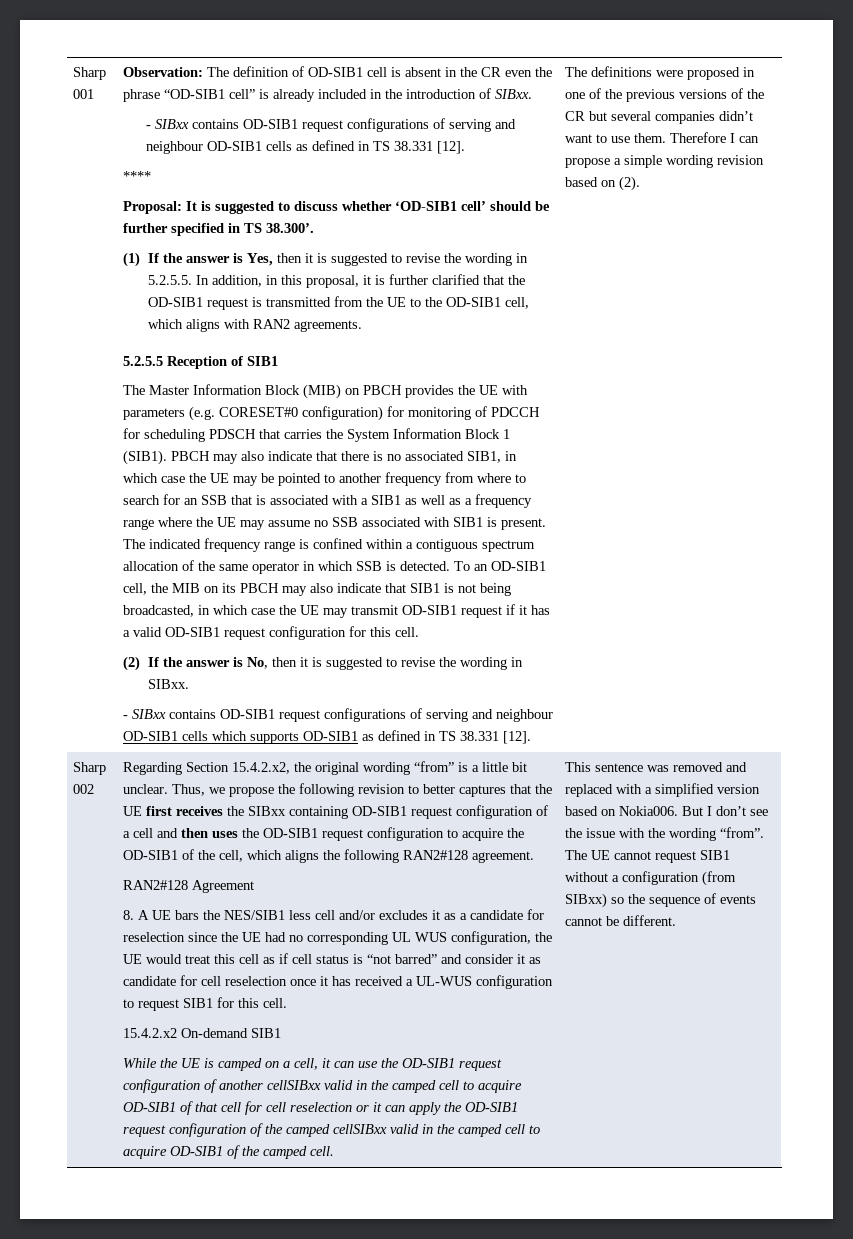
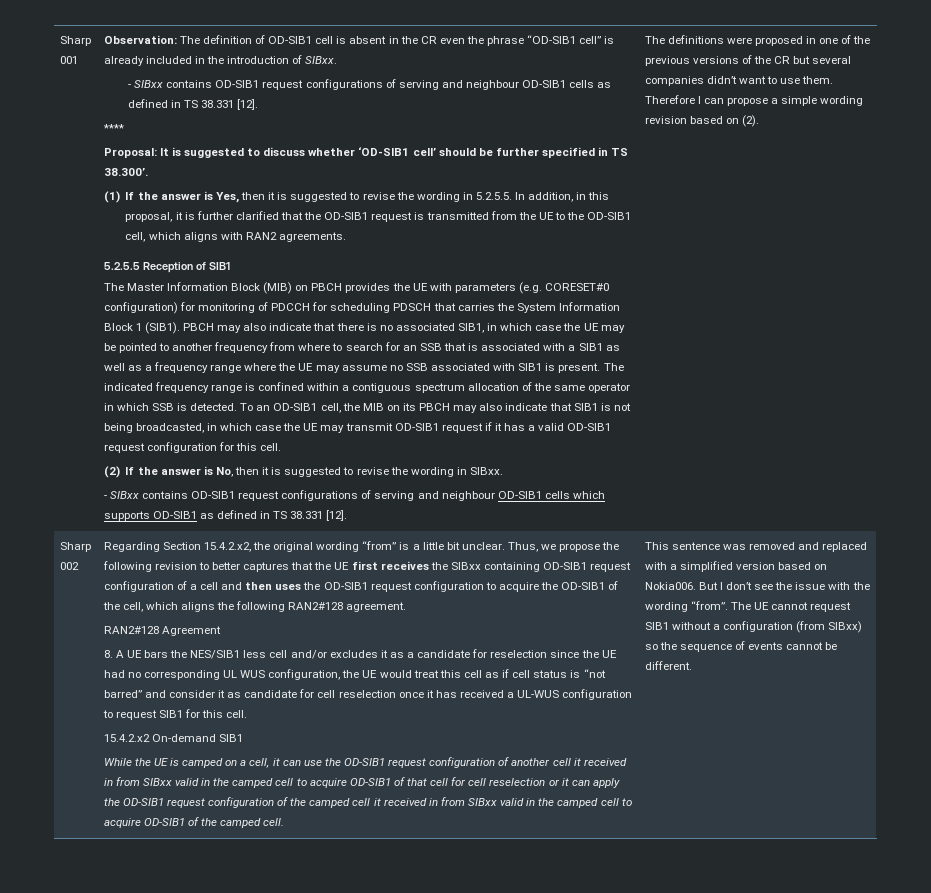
- While the UE is camped on a cell, it can use the OD-SIB1 request configuration of another cellSIBxx valid in the camped cell to acquire OD-SIB1 of that cell for cell reselection or it can apply the OD-SIB1 request configuration of the camped cellSIBxx valid in the camped cell to acquire OD-SIB1 of the camped cell.
+ While the UE is camped on a cell, it can use the OD-SIB1 request configuration of another cell it received in from SIBxx valid in the camped cell to acquire OD-SIB1 of that cell for cell reselection or it can apply the OD-SIB1 request configuration of the camped cell it received in from SIBxx valid in the camped cell to acquire OD-SIB1 of the camped cell.

